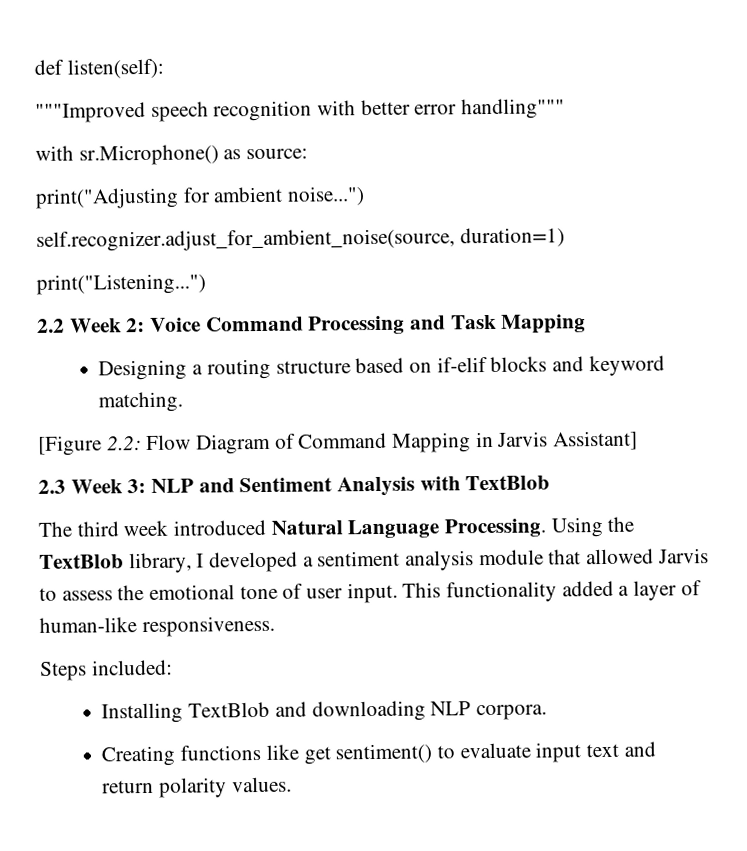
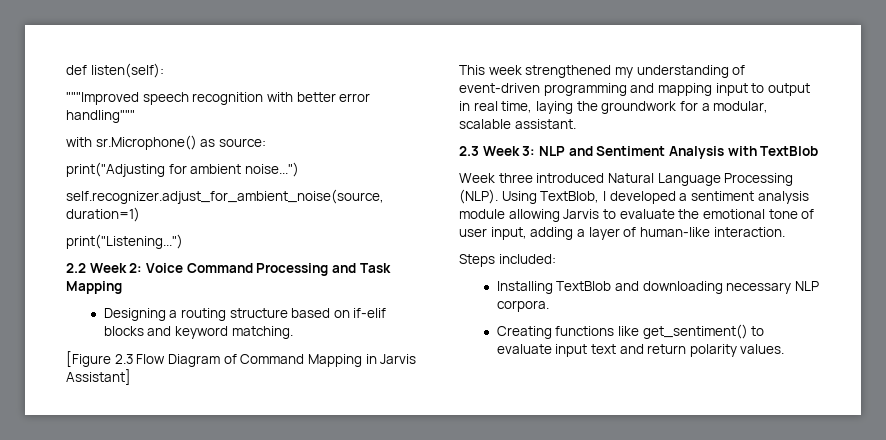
- [Figure 2.2: Flow Diagram of Command Mapping in Jarvis Assistant]
+ [Figure 2.3 Flow Diagram of Command Mapping in Jarvis Assistant]
+ This week strengthened my understanding of event-driven programming and mapping input to output in real time, laying the groundwork for a modular, scalable assistant.
- The third week introduced Natural Language Processing. Using the TextBlob library, I developed a sentiment analysis module that allowed Jarvis to assess the emotional tone of user input. This functionality added a layer of human-like responsiveness.
+ Week three introduced Natural Language Processing (NLP). Using TextBlob, I developed a sentiment analysis module allowing Jarvis to evaluate the emotional tone of user input, adding a layer of human-like interaction.
- Installing TextBlob and downloading NLP corpora.
+ Installing TextBlob and downloading necessary NLP corpora.
- Creating functions like get sentiment() to evaluate input text and return polarity values.
+ Creating functions like get_sentiment() to evaluate input text and return polarity values.

